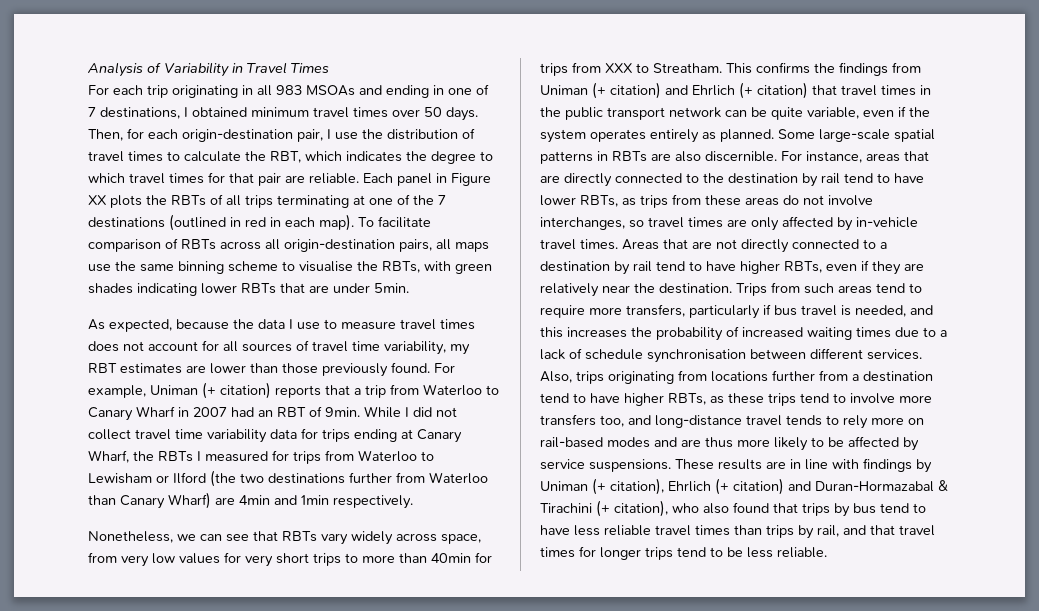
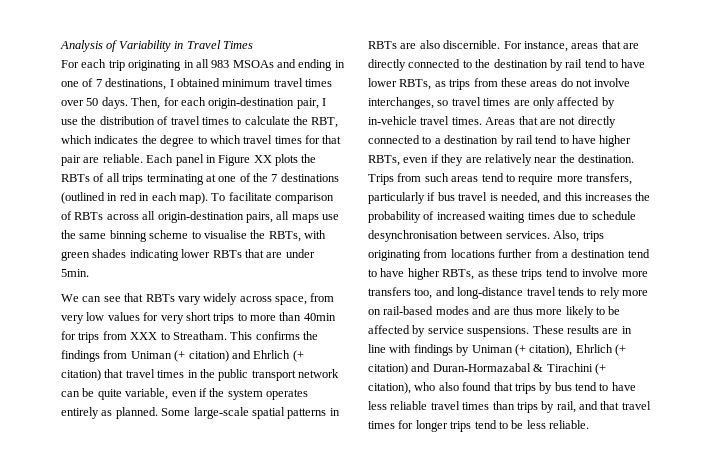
- As expected, because the data I use to measure travel times does not account for all sources of travel time variability, my RBT estimates are lower than those previously found. For example, Uniman (+ citation) reports that a trip from Waterloo to Canary Wharf in 2007 had an RBT of 9min. While I did not collect travel time variability data for trips ending at Canary Wharf, the RBTs I measured for trips from Waterloo to Lewisham or Ilford (the two destinations further from Waterloo than Canary Wharf) are 4min and 1min respectively.
- Nonetheless, we can see that RBTs vary widely across space, from very low values for very short trips to more than 40min for trips from XXX to Streatham.
+ We can see that RBTs vary widely across space, from very low values for very short trips to more than 40min for trips from XXX to Streatham.
- Trips from such areas tend to require more transfers, particularly if bus travel is needed, and this increases the probability of increased waiting times due to a lack of schedule synchronisation between different services.
+ Trips from such areas tend to require more transfers, particularly if bus travel is needed, and this increases the probability of increased waiting times due to schedule desynchronisation between services.

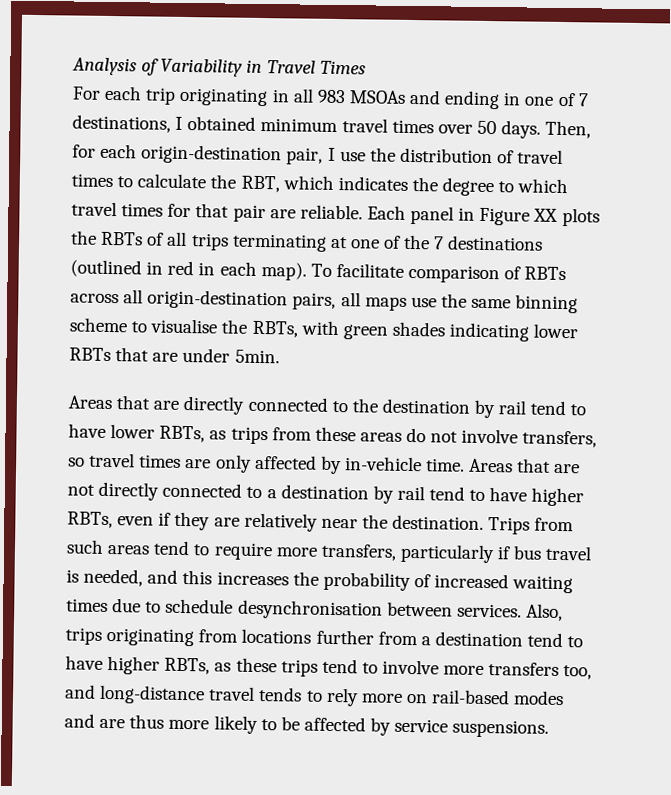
- We can see that RBTs vary widely across space, from very low values for very short trips to more than 40min for trips from XXX to Streatham. This confirms the findings from Uniman (+ citation) and Ehrlich (+ citation) that travel times in the public transport network can be quite variable, even if the system operates entirely as planned. Some large-scale spatial patterns in RBTs are also discernible. For instance, areas that are directly connected to the destination by rail tend to have lower RBTs, as trips from these areas do not involve interchanges, so travel times are only affected by in-vehicle travel times.
+ Areas that are directly connected to the destination by rail tend to have lower RBTs, as trips from these areas do not involve transfers, so travel times are only affected by in-vehicle time.
- These results are in line with findings by Uniman (+ citation), Ehrlich (+ citation) and Duran-Hormazabal & Tirachini (+ citation), who also found that trips by bus tend to have less reliable travel times than trips by rail, and that travel times for longer trips tend to be less reliable.

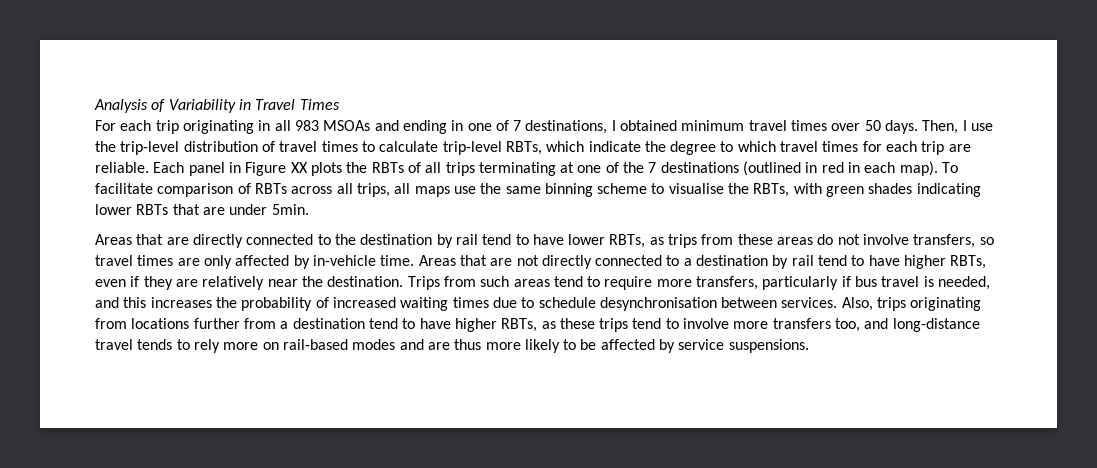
- Then, for each origin-destination pair, I use the distribution of travel times to calculate the RBT, which indicates the degree to which travel times for that pair are reliable.
+ Then, I use the trip-level distribution of travel times to calculate trip-level RBTs, which indicate the degree to which travel times for each trip are reliable.
- To facilitate comparison of RBTs across all origin-destination pairs, all maps use the same binning scheme to visualise the RBTs, with green shades indicating lower RBTs that are under 5min.
+ To facilitate comparison of RBTs across all trips, all maps use the same binning scheme to visualise the RBTs, with green shades indicating lower RBTs that are under 5min.

